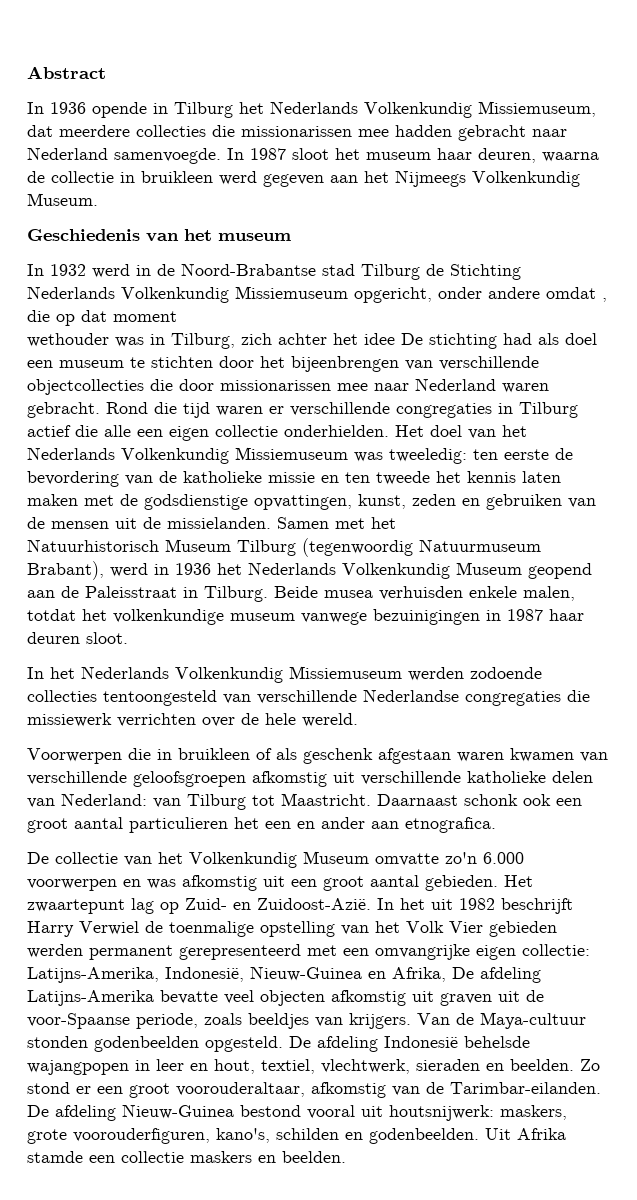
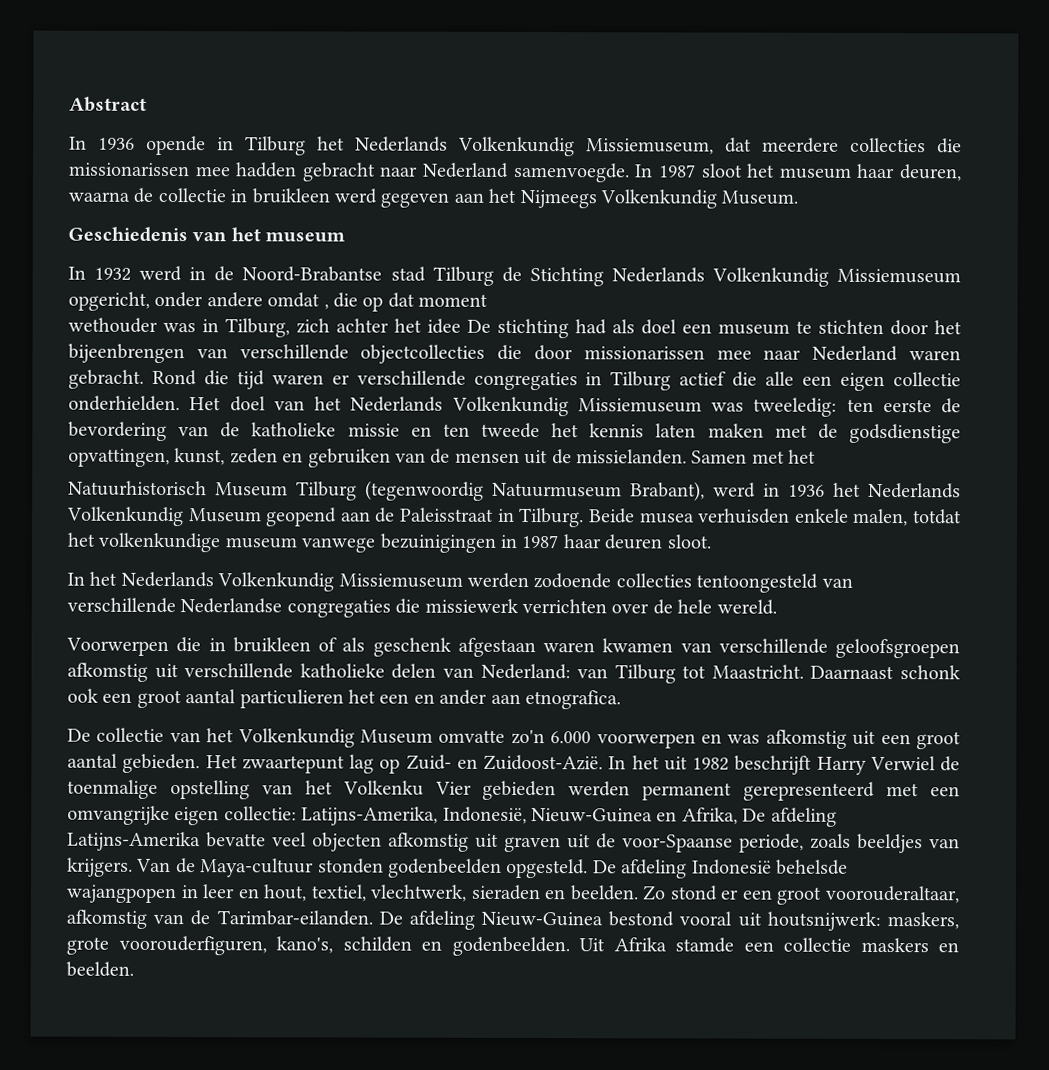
- In het uit 1982 beschrijft Harry Verwiel de toenmalige opstelling van het Volk Vier gebieden werden permanent gerepresenteerd met een omvangrijke eigen collectie: Latijns-Amerika, Indonesië, Nieuw-Guinea en Afrika, De afdeling Latijns-Amerika bevatte veel objecten afkomstig uit graven uit de voor-Spaanse periode, zoals beeldjes van krijgers.
+ In het uit 1982 beschrijft Harry Verwiel de toenmalige opstelling van het Volkenku Vier gebieden werden permanent gerepresenteerd met een omvangrijke eigen collectie: Latijns-Amerika, Indonesië, Nieuw-Guinea en Afrika, De afdeling Latijns-Amerika bevatte veel objecten afkomstig uit graven uit de voor-Spaanse periode, zoals beeldjes van krijgers.

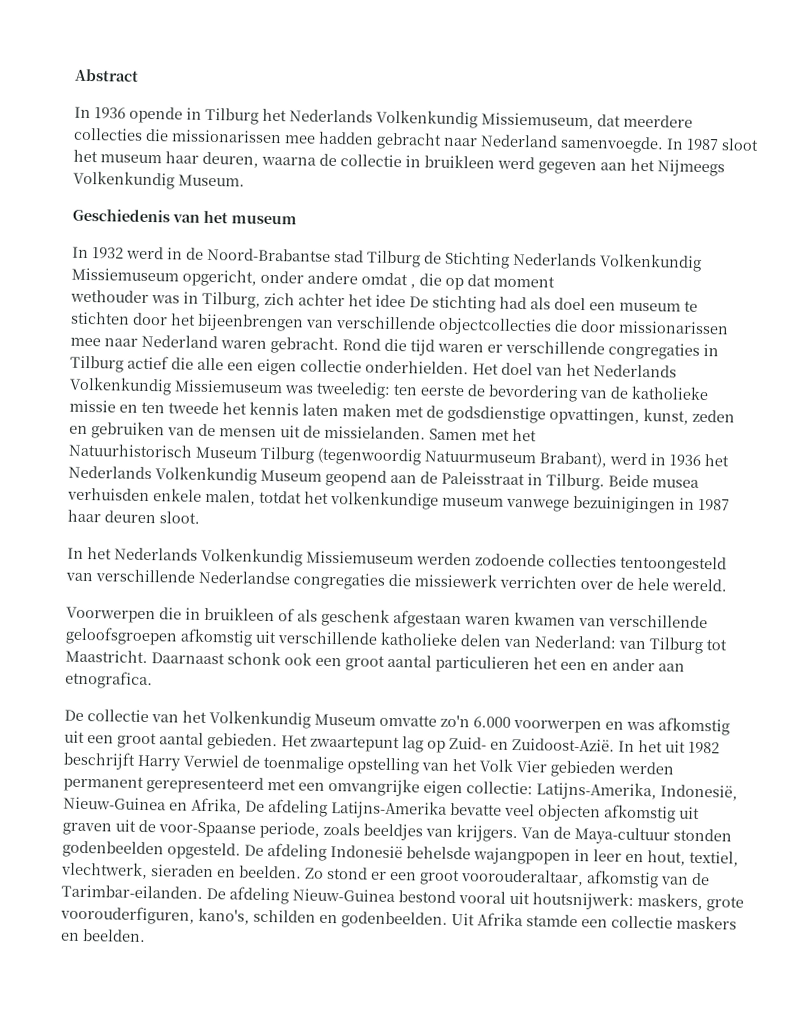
- In het uit 1982 beschrijft Harry Verwiel de toenmalige opstelling van het Volkenku Vier gebieden werden permanent gerepresenteerd met een omvangrijke eigen collectie: Latijns-Amerika, Indonesië, Nieuw-Guinea en Afrika, De afdeling Latijns-Amerika bevatte veel objecten afkomstig uit graven uit de voor-Spaanse periode, zoals beeldjes van krijgers.
+ In het uit 1982 beschrijft Harry Verwiel de toenmalige opstelling van het Volk Vier gebieden werden permanent gerepresenteerd met een omvangrijke eigen collectie: Latijns-Amerika, Indonesië, Nieuw-Guinea en Afrika, De afdeling Latijns-Amerika bevatte veel objecten afkomstig uit graven uit de voor-Spaanse periode, zoals beeldjes van krijgers.

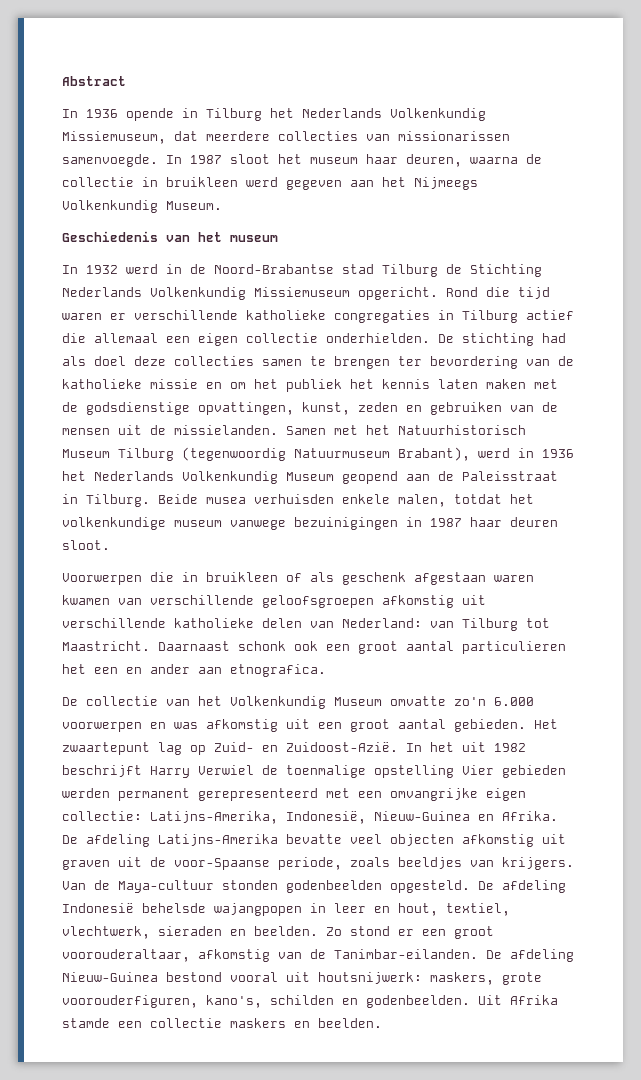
- In 1936 opende in Tilburg het Nederlands Volkenkundig Missiemuseum, dat meerdere collecties die missionarissen mee hadden gebracht naar Nederland samenvoegde.
+ In 1936 opende in Tilburg het Nederlands Volkenkundig Missiemuseum, dat meerdere collecties van missionarissen samenvoegde.
- In 1932 werd in de Noord-Brabantse stad Tilburg de Stichting Nederlands Volkenkundig Missiemuseum opgericht, onder andere omdat , die op dat moment
- wethouder was in Tilburg, zich achter het idee De stichting had als doel een museum te stichten door het bijeenbrengen van verschillende objectcollecties die door missionarissen mee naar Nederland waren gebracht.
+ In 1932 werd in de Noord-Brabantse stad Tilburg de Stichting Nederlands Volkenkundig Missiemuseum opgericht.
- Rond die tijd waren er verschillende congregaties in Tilburg actief die alle een eigen collectie onderhielden.
+ Rond die tijd waren er verschillende katholieke congregaties in Tilburg actief die allemaal een eigen collectie onderhielden.
- Het doel van het Nederlands Volkenkundig Missiemuseum was tweeledig: ten eerste de bevordering van de katholieke missie en ten tweede het kennis laten maken met de godsdienstige opvattingen, kunst, zeden en gebruiken van de mensen uit de missielanden.
+ De stichting had als doel deze collecties samen te brengen ter bevordering van de katholieke missie en om het publiek het kennis laten maken met de godsdienstige opvattingen, kunst, zeden en gebruiken van de mensen uit de missielanden.
- Samen met het
- Natuurhistorisch Museum Tilburg (tegenwoordig Natuurmuseum Brabant), werd in 1936 het Nederlands Volkenkundig Museum geopend aan de Paleisstraat in Tilburg.
+ Samen met het Natuurhistorisch Museum Tilburg (tegenwoordig Natuurmuseum Brabant), werd in 1936 het Nederlands Volkenkundig Museum geopend aan de Paleisstraat in Tilburg.
- In het Nederlands Volkenkundig Missiemuseum werden zodoende collecties tentoongesteld van verschillende Nederlandse congregaties die missiewerk verrichten over de hele wereld.
- In het uit 1982 beschrijft Harry Verwiel de toenmalige opstelling van het Volk Vier gebieden werden permanent gerepresenteerd met een omvangrijke eigen collectie: Latijns-Amerika, Indonesië, Nieuw-Guinea en Afrika, De afdeling Latijns-Amerika bevatte veel objecten afkomstig uit graven uit de voor-Spaanse periode, zoals beeldjes van krijgers.
+ In het uit 1982 beschrijft Harry Verwiel de toenmalige opstelling Vier gebieden werden permanent gerepresenteerd met een omvangrijke eigen collectie: Latijns-Amerika, Indonesië, Nieuw-Guinea en Afrika. De afdeling Latijns-Amerika bevatte veel objecten afkomstig uit graven uit de voor-Spaanse periode, zoals beeldjes van krijgers.
- Zo stond er een groot voorouderaltaar, afkomstig van de Tarimbar-eilanden.
+ Zo stond er een groot voorouderaltaar, afkomstig van de Tanimbar-eilanden.

